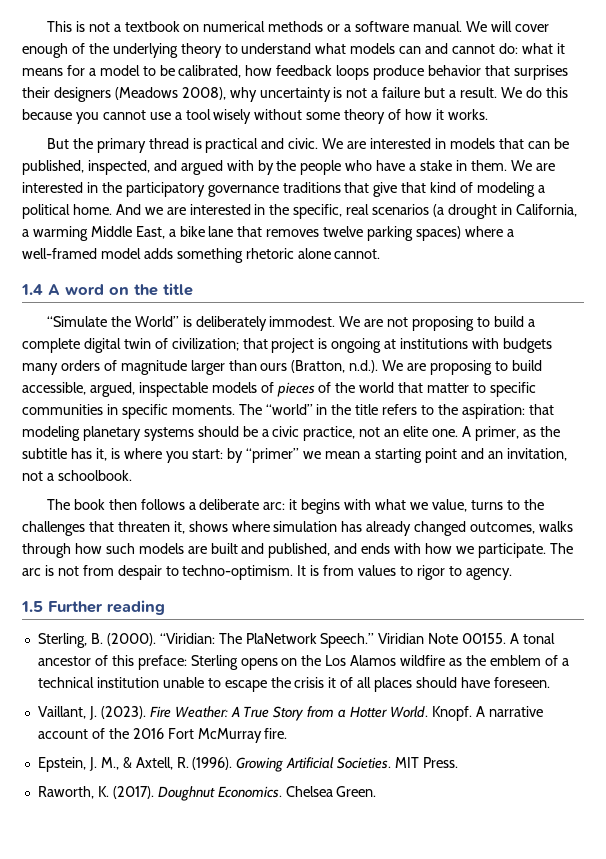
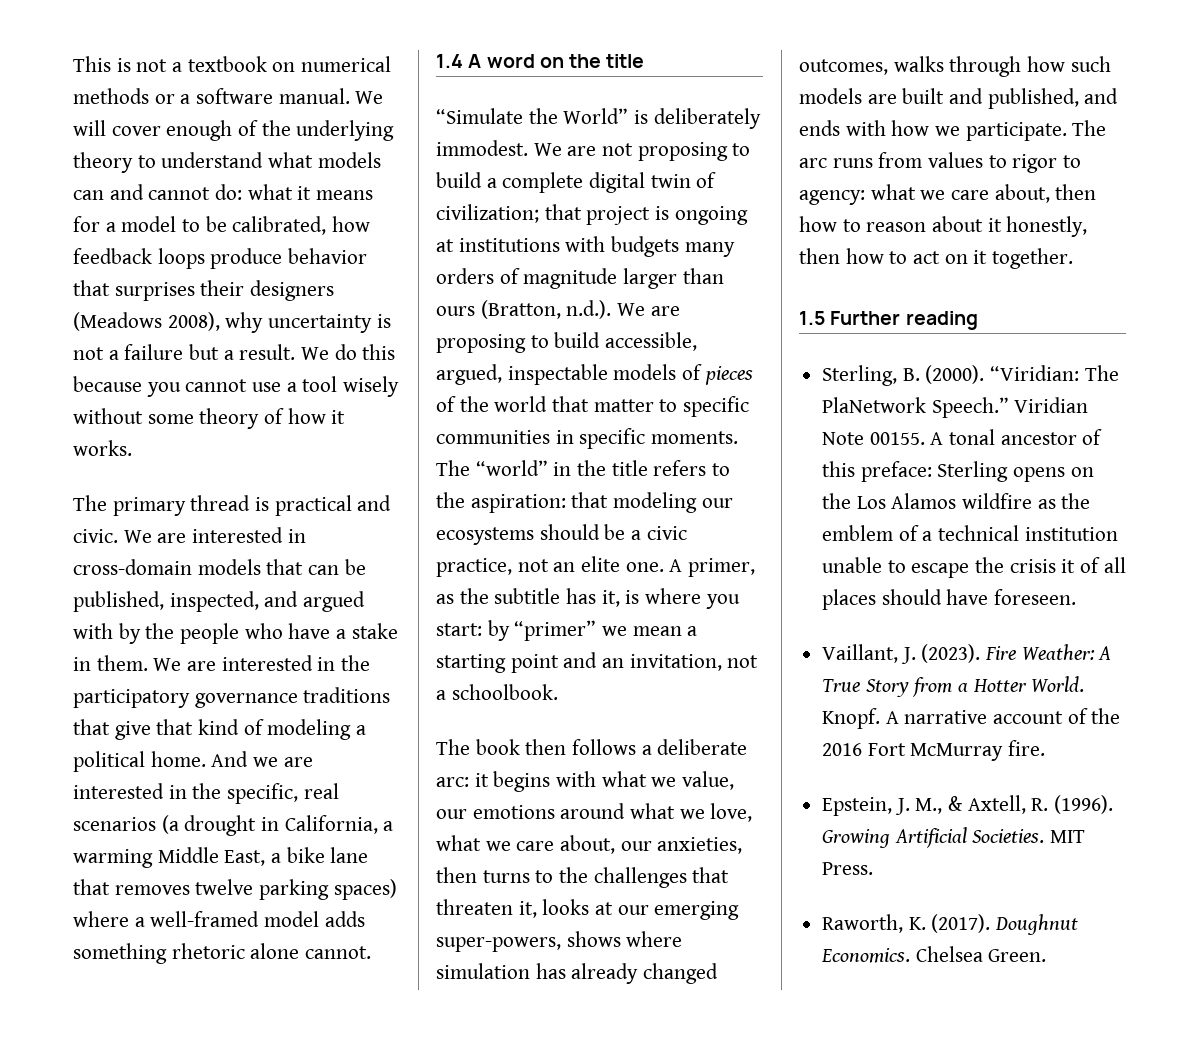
- But the primary thread is practical and civic.
+ The primary thread is practical and civic.
- We are interested in models that can be published, inspected, and argued with by the people who have a stake in them.
+ We are interested in cross-domain models that can be published, inspected, and argued with by the people who have a stake in them.
- The “world” in the title refers to the aspiration: that modeling planetary systems should be a civic practice, not an elite one.
+ The “world” in the title refers to the aspiration: that modeling our ecosystems should be a civic practice, not an elite one.
- The book then follows a deliberate arc: it begins with what we value, turns to the challenges that threaten it, shows where simulation has already changed outcomes, walks through how such models are built and published, and ends with how we participate.
+ The book then follows a deliberate arc: it begins with what we value, our emotions around what we love, what we care about, our anxieties, then turns to the challenges that threaten it, looks at our emerging super-powers, shows where simulation has already changed outcomes, walks through how such models are built and published, and ends with how we participate.
- The arc is not from despair to techno-optimism. It is from values to rigor to agency.
+ The arc runs from values to rigor to agency: what we care about, then how to reason about it honestly, then how to act on it together.

